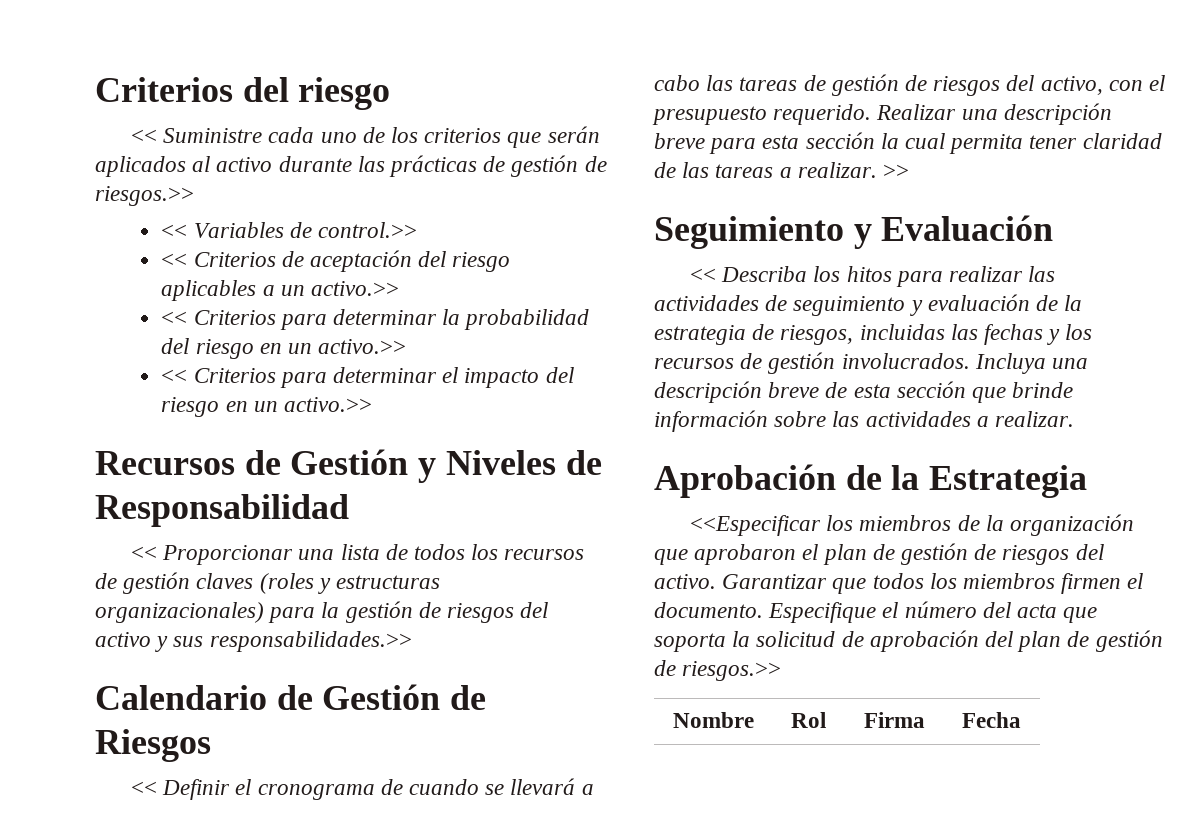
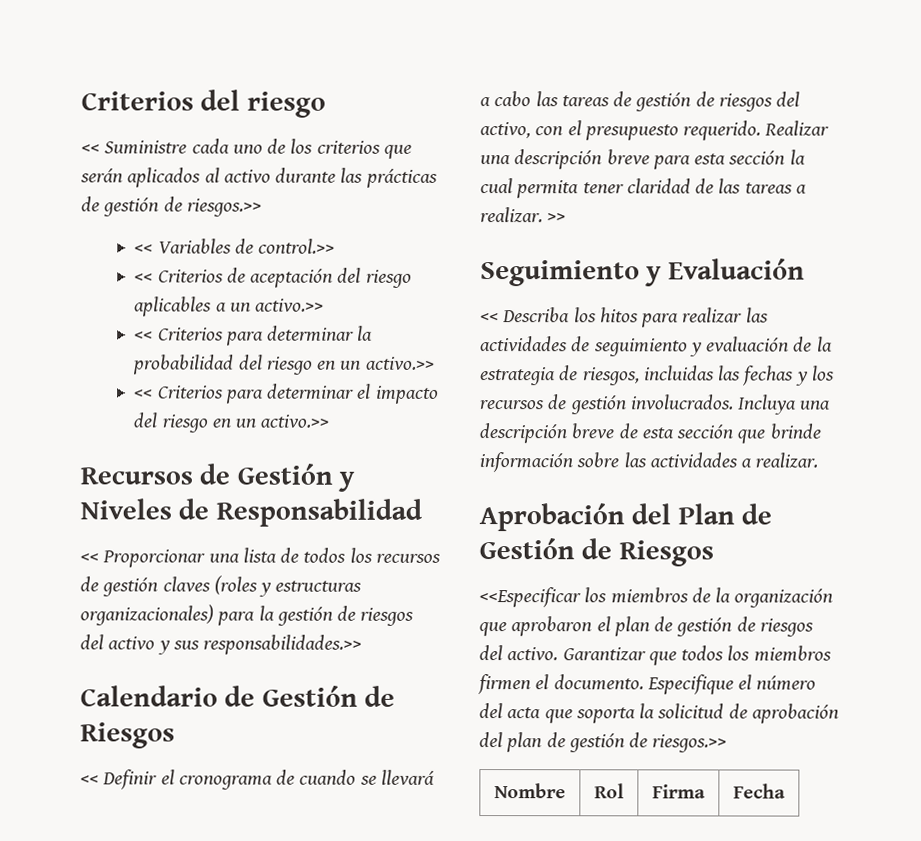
- Aprobación de la Estrategia
+ Aprobación del Plan de Gestión de Riesgos

